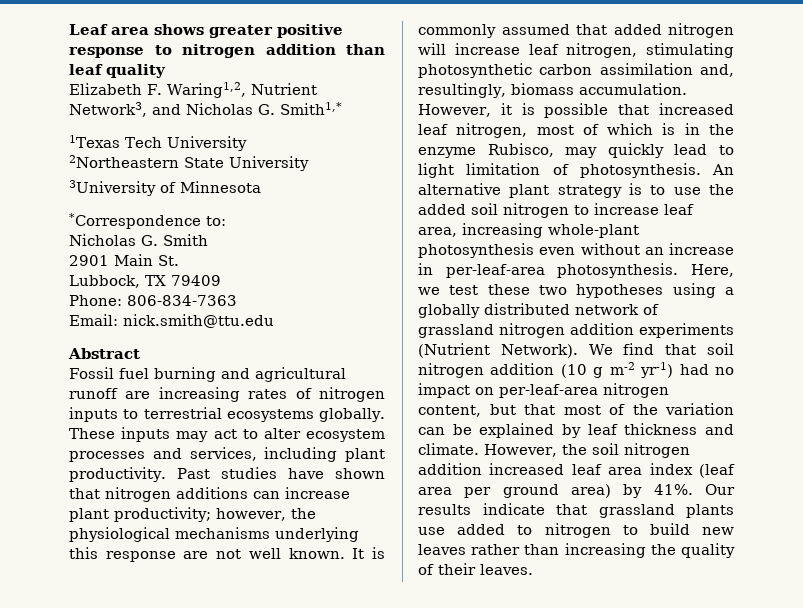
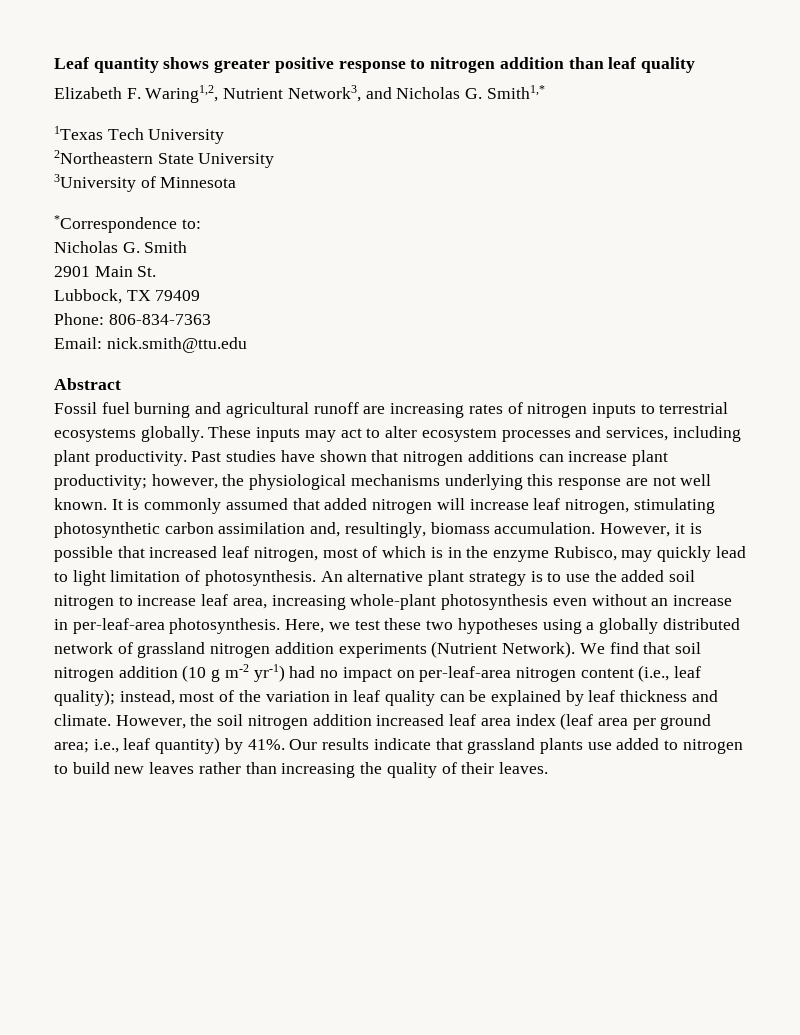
- Leaf area shows greater positive response to nitrogen addition than leaf quality
+ Leaf quantity shows greater positive response to nitrogen addition than leaf quality
- We find that soil nitrogen addition (10 g m-2 yr-1) had no impact on per-leaf-area nitrogen content, but that most of the variation can be explained by leaf thickness and climate.
+ We find that soil nitrogen addition (10 g m-2 yr-1) had no impact on per-leaf-area nitrogen content (i.e., leaf quality); instead, most of the variation in leaf quality can be explained by leaf thickness and climate.
- However, the soil nitrogen addition increased leaf area index (leaf area per ground area) by 41%.
+ However, the soil nitrogen addition increased leaf area index (leaf area per ground area; i.e., leaf quantity) by 41%.

